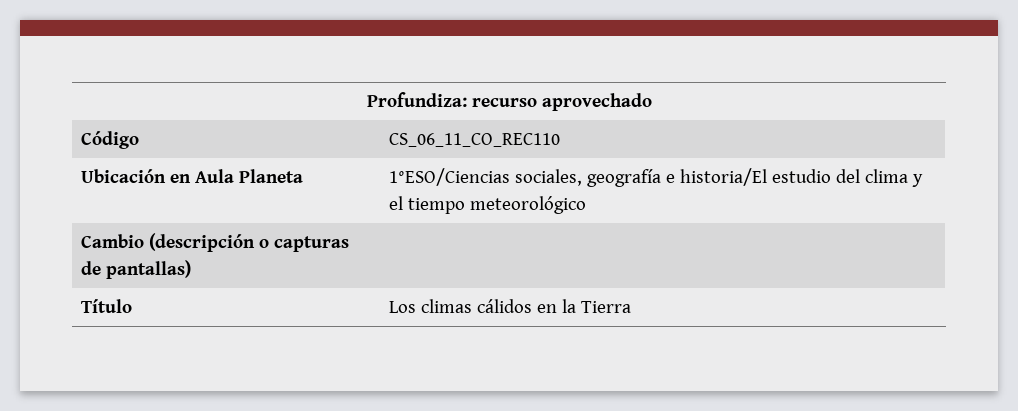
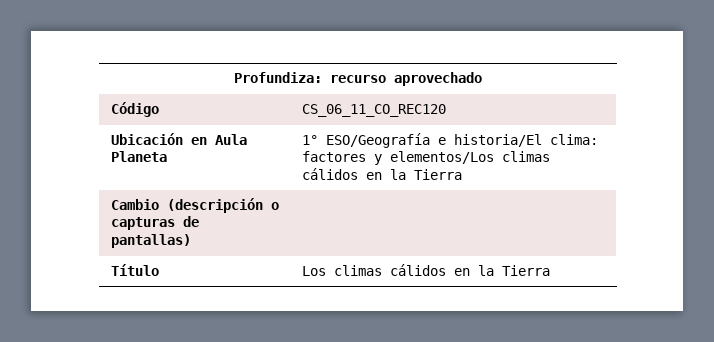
- Código | CS_06_11_CO_REC110
+ Código | CS_06_11_CO_REC120
- Ubicación en Aula Planeta | 1°ESO/Ciencias sociales, geografía e historia/El estudio del clima y el tiempo meteorológico
+ Ubicación en Aula Planeta | 1° ESO/Geografía e historia/El clima: factores y elementos/Los climas cálidos en la Tierra

